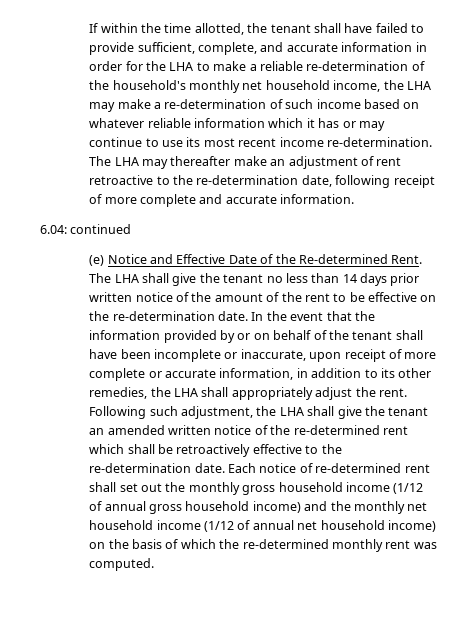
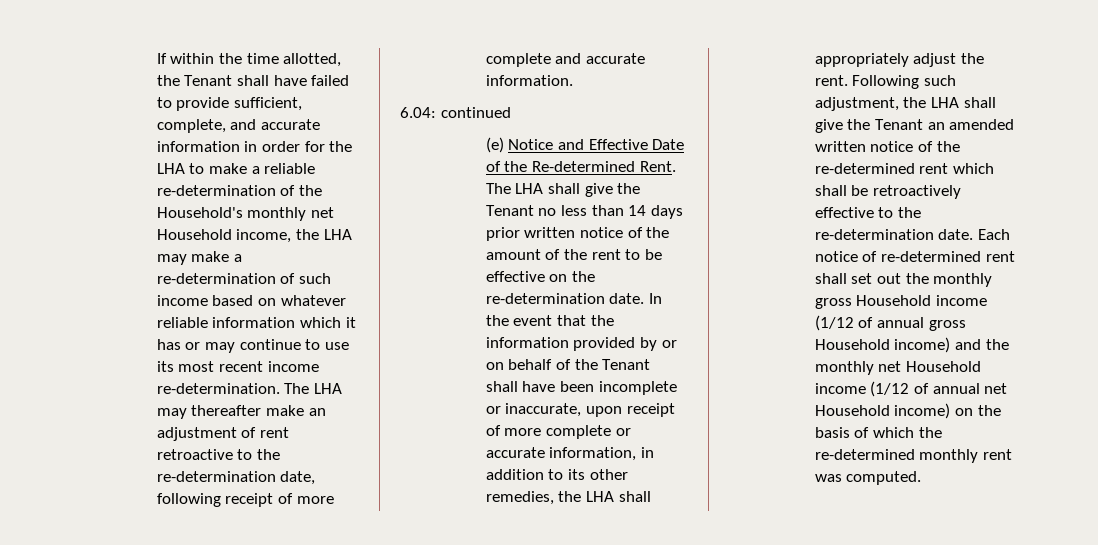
- If within the time allotted, the tenant shall have failed to provide sufficient, complete, and accurate information in order for the LHA to make a reliable re-determination of the household's monthly net household income, the LHA may make a re-determination of such income based on whatever reliable information which it has or may continue to use its most recent income re-determination.
+ If within the time allotted, the Tenant shall have failed to provide sufficient, complete, and accurate information in order for the LHA to make a reliable re-determination of the Household's monthly net Household income, the LHA may make a re-determination of such income based on whatever reliable information which it has or may continue to use its most recent income re-determination.
- The LHA shall give the tenant no less than 14 days prior written notice of the amount of the rent to be effective on the re-determination date.
+ The LHA shall give the Tenant no less than 14 days prior written notice of the amount of the rent to be effective on the re-determination date.
- In the event that the information provided by or on behalf of the tenant shall have been incomplete or inaccurate, upon receipt of more complete or accurate information, in addition to its other remedies, the LHA shall appropriately adjust the rent.
+ In the event that the information provided by or on behalf of the Tenant shall have been incomplete or inaccurate, upon receipt of more complete or accurate information, in addition to its other remedies, the LHA shall appropriately adjust the rent.
- Following such adjustment, the LHA shall give the tenant an amended written notice of the re-determined rent which shall be retroactively effective to the re-determination date.
+ Following such adjustment, the LHA shall give the Tenant an amended written notice of the re-determined rent which shall be retroactively effective to the re-determination date.
- Each notice of re-determined rent shall set out the monthly gross household income (1/12 of annual gross household income) and the monthly net household income (1/12 of annual net household income) on the basis of which the re-determined monthly rent was computed.
+ Each notice of re-determined rent shall set out the monthly gross Household income (1/12 of annual gross Household income) and the monthly net Household income (1/12 of annual net Household income) on the basis of which the re-determined monthly rent was computed.

